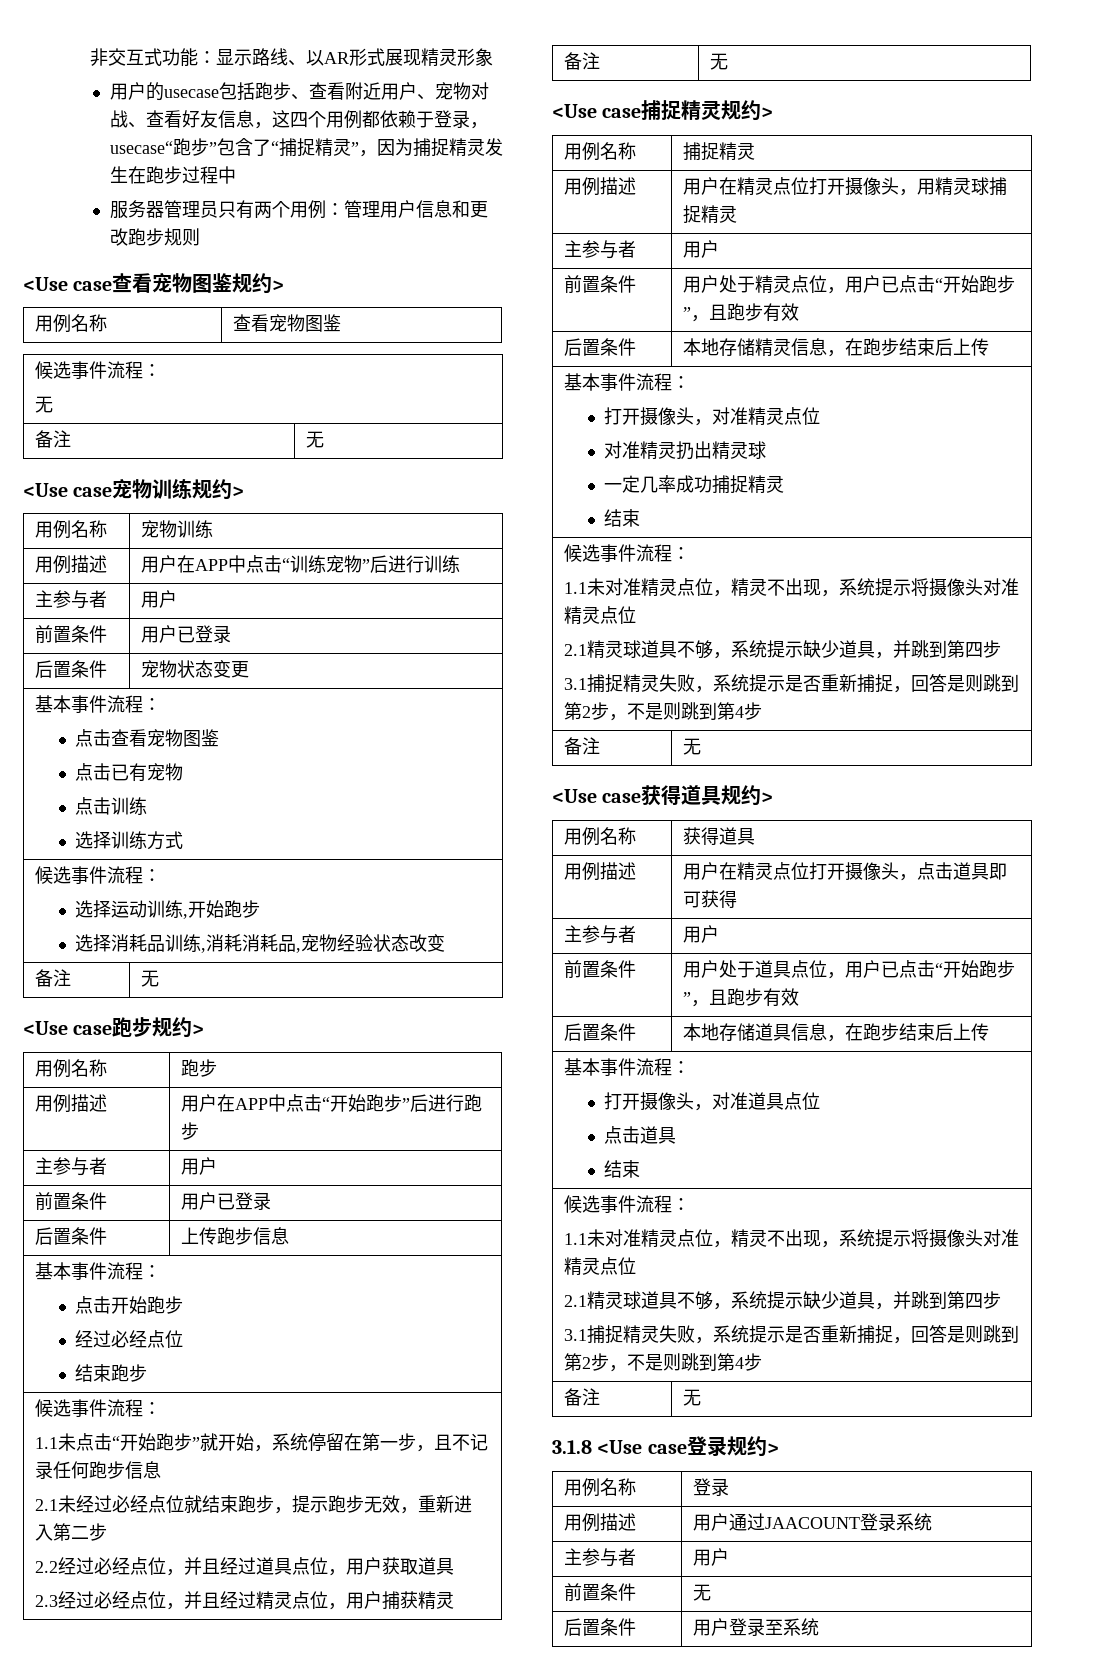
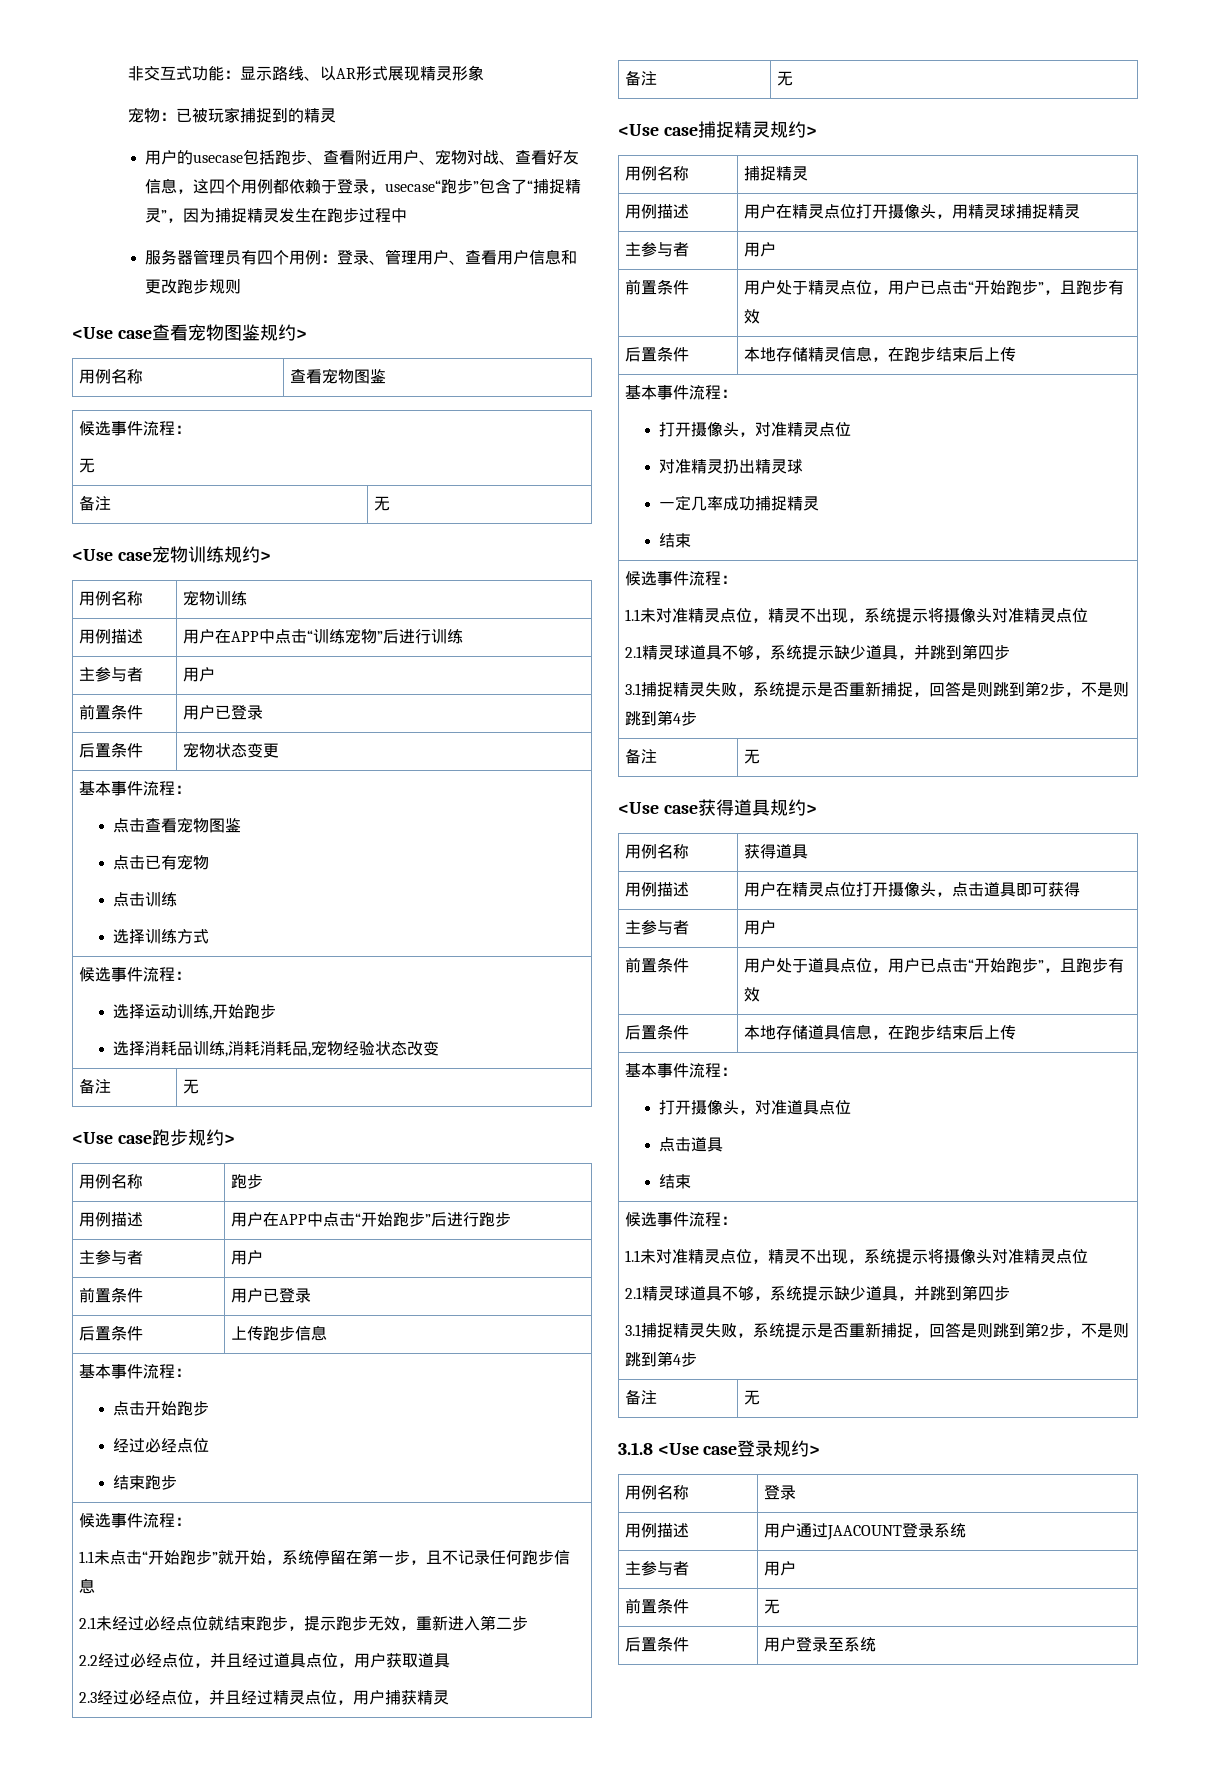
+ 宠物：已被玩家捕捉到的精灵
- 服务器管理员只有两个用例：管理用户信息和更改跑步规则
+ 服务器管理员有四个用例：登录、管理用户、查看用户信息和更改跑步规则

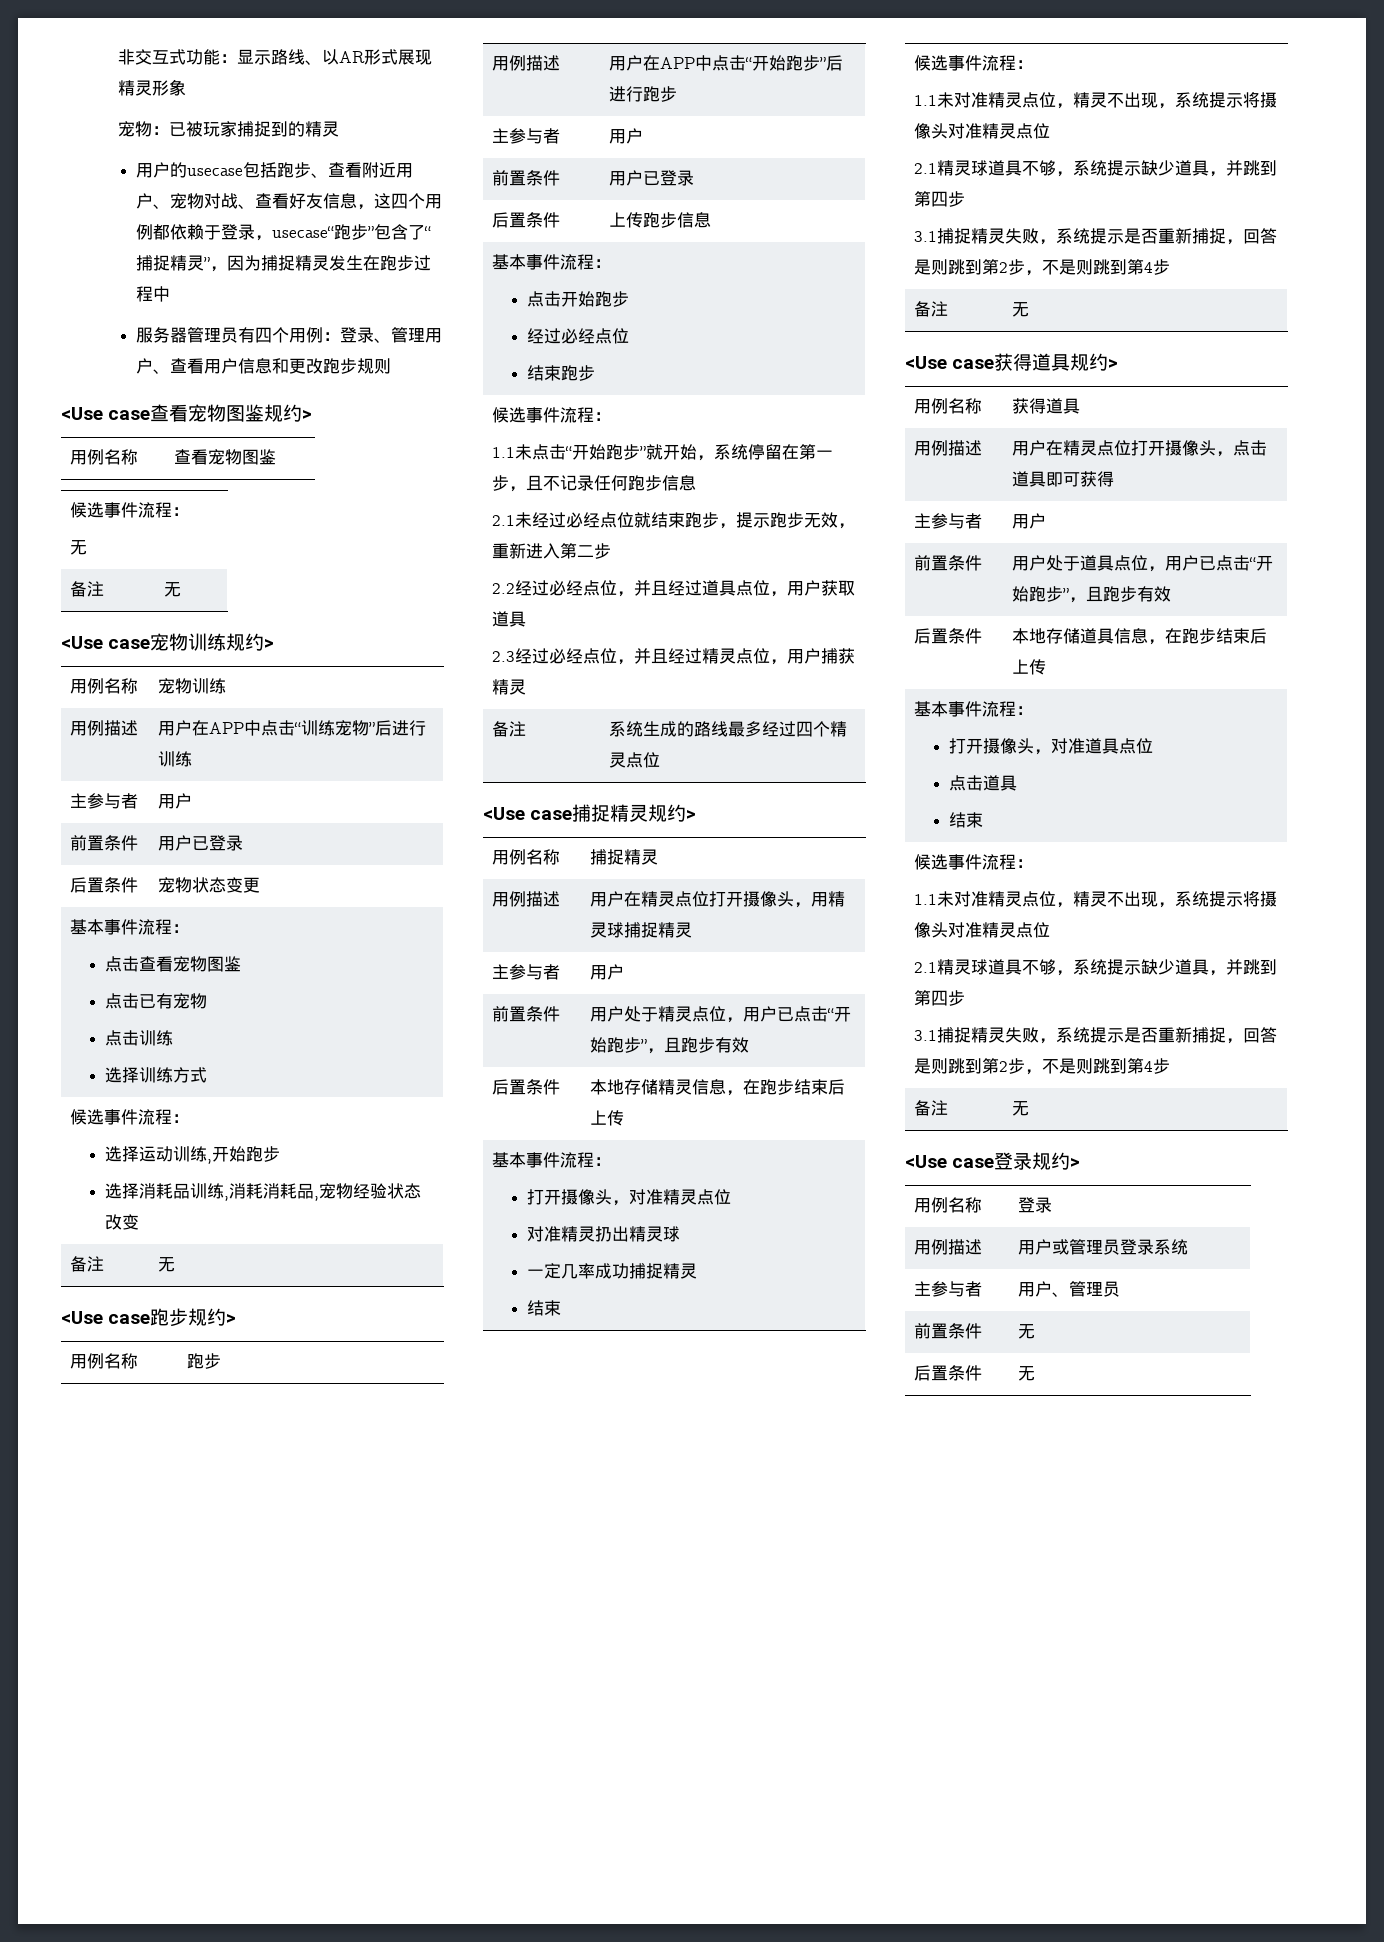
  2.3经过必经点位，并且经过精灵点位，用户捕获精灵
- 备注 | 无
+ 备注 | 系统生成的路线最多经过四个精灵点位
- 3.1.8 <Use case登录规约>
+ <Use case登录规约>
- 用例描述 | 用户通过JAACOUNT登录系统
- 主参与者 | 用户
+ 用例描述 | 用户或管理员登录系统
+ 主参与者 | 用户、管理员
- 后置条件 | 用户登录至系统
+ 后置条件 | 无

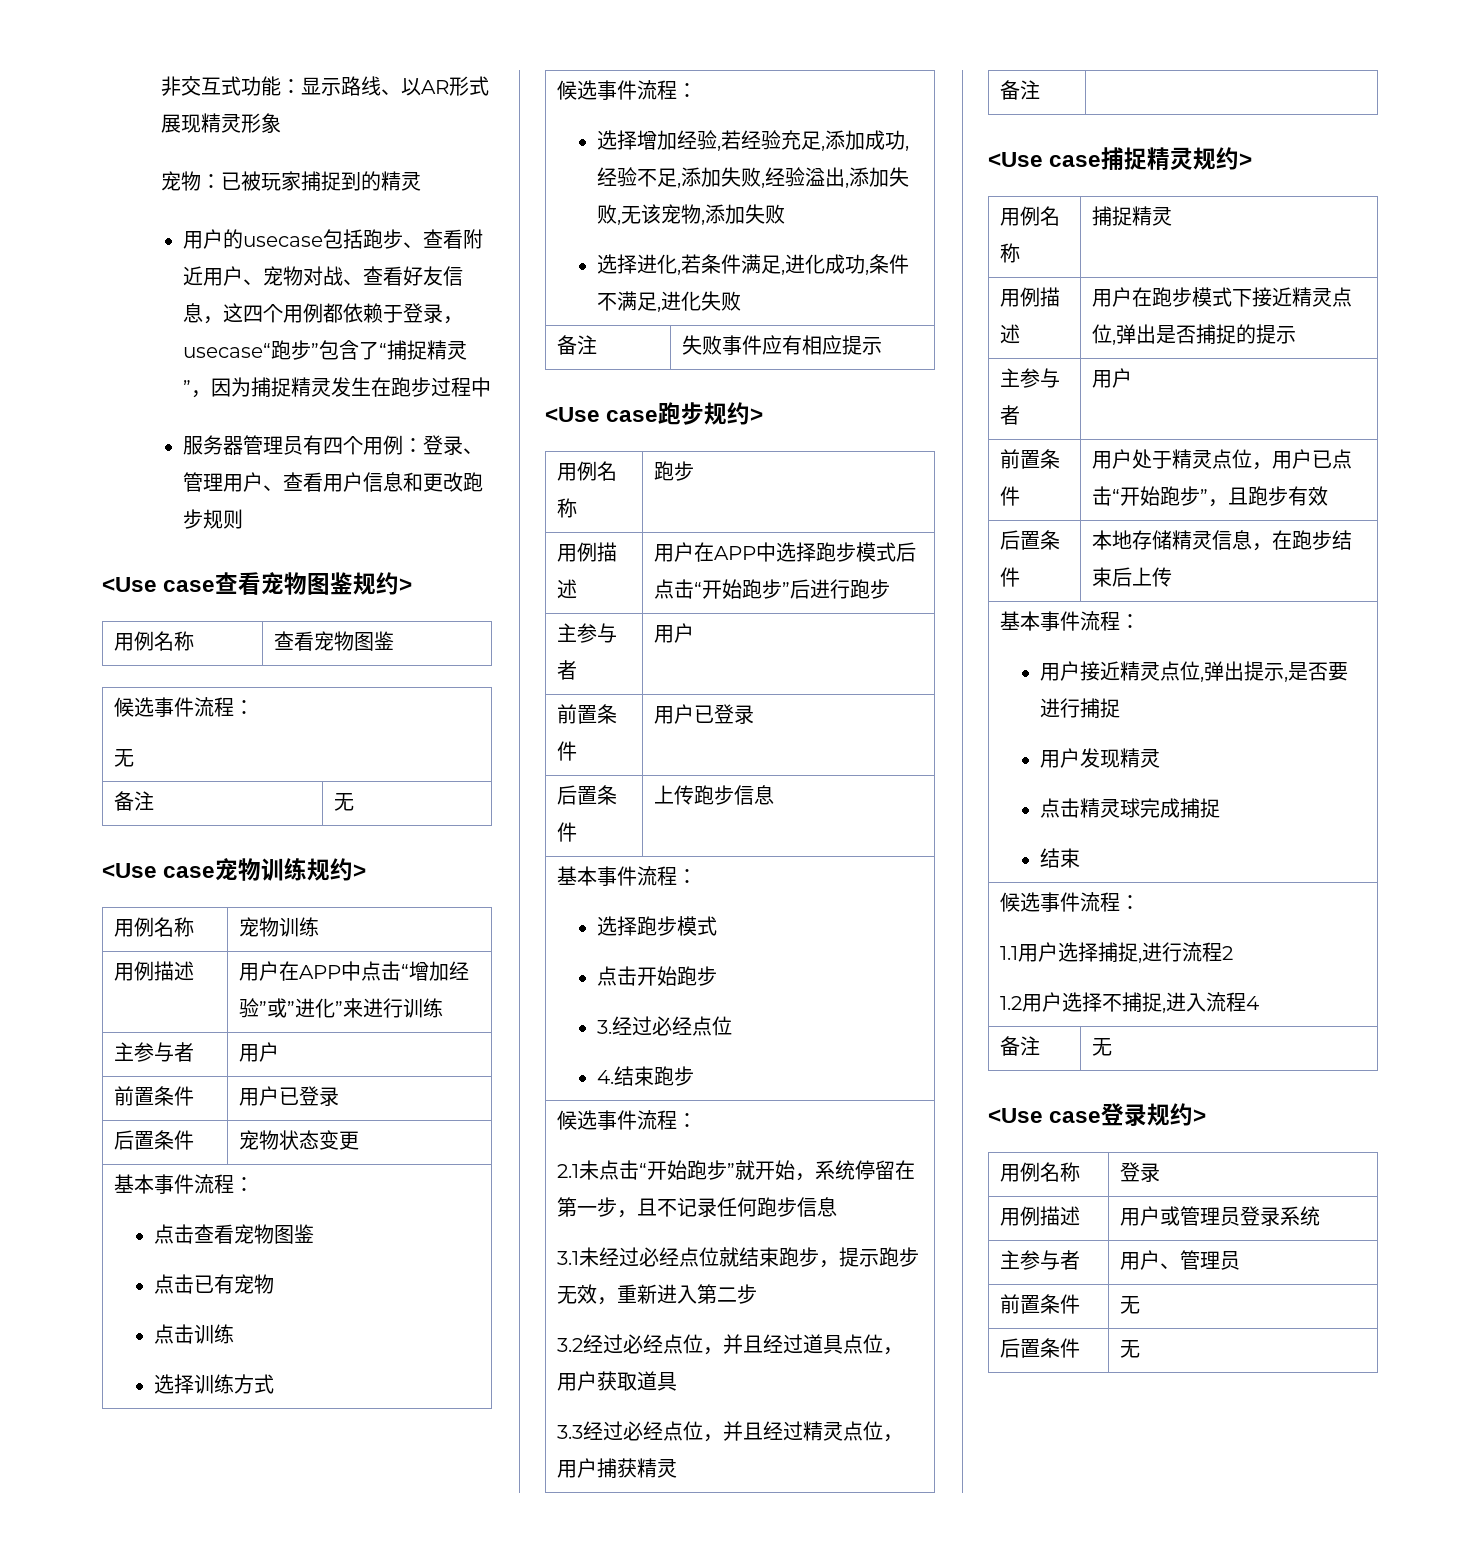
- 用例描述 | 用户在APP中点击“训练宠物”后进行训练
+ 用例描述 | 用户在APP中点击“增加经验”或”进化”来进行训练
- 选择运动训练,开始跑步
- 选择消耗品训练,消耗消耗品,宠物经验状态改变
- 备注 | 无
+ 选择增加经验,若经验充足,添加成功,经验不足,添加失败,经验溢出,添加失败,无该宠物,添加失败
+ 选择进化,若条件满足,进化成功,条件不满足,进化失败
+ 备注 | 失败事件应有相应提示
- 用例描述 | 用户在APP中点击“开始跑步”后进行跑步
+ 用例描述 | 用户在APP中选择跑步模式后点击“开始跑步”后进行跑步
  后置条件 | 上传跑步信息
  基本事件流程：
+ 选择跑步模式
  点击开始跑步
- 经过必经点位
- 结束跑步
+ 3.经过必经点位
+ 4.结束跑步
- 1.1未点击“开始跑步”就开始，系统停留在第一步，且不记录任何跑步信息
+ 2.1未点击“开始跑步”就开始，系统停留在第一步，且不记录任何跑步信息
- 2.1未经过必经点位就结束跑步，提示跑步无效，重新进入第二步
+ 3.1未经过必经点位就结束跑步，提示跑步无效，重新进入第二步
- 2.2经过必经点位，并且经过道具点位，用户获取道具
+ 3.2经过必经点位，并且经过道具点位，用户获取道具
- 2.3经过必经点位，并且经过精灵点位，用户捕获精灵
- 备注 | 系统生成的路线最多经过四个精灵点位
+ 3.3经过必经点位，并且经过精灵点位，用户捕获精灵
+ 备注 |
- 用例描述 | 用户在精灵点位打开摄像头，用精灵球捕捉精灵
+ 用例描述 | 用户在跑步模式下接近精灵点位,弹出是否捕捉的提示
  后置条件 | 本地存储精灵信息，在跑步结束后上传
  基本事件流程：
- 打开摄像头，对准精灵点位
- 对准精灵扔出精灵球
- 一定几率成功捕捉精灵
+ 用户接近精灵点位,弹出提示,是否要进行捕捉
+ 用户发现精灵
+ 点击精灵球完成捕捉
  结束
  候选事件流程：
- 1.1未对准精灵点位，精灵不出现，系统提示将摄像头对准精灵点位
- 2.1精灵球道具不够，系统提示缺少道具，并跳到第四步
- 3.1捕捉精灵失败，系统提示是否重新捕捉，回答是则跳到第2步，不是则跳到第4步
- 备注 | 无
- <Use case获得道具规约>
- 用例名称 | 获得道具
- 用例描述 | 用户在精灵点位打开摄像头，点击道具即可获得
- 主参与者 | 用户
- 前置条件 | 用户处于道具点位，用户已点击“开始跑步”，且跑步有效
- 后置条件 | 本地存储道具信息，在跑步结束后上传
- 基本事件流程：
- 打开摄像头，对准道具点位
- 点击道具
- 结束
- 候选事件流程：
- 1.1未对准精灵点位，精灵不出现，系统提示将摄像头对准精灵点位
- 2.1精灵球道具不够，系统提示缺少道具，并跳到第四步
- 3.1捕捉精灵失败，系统提示是否重新捕捉，回答是则跳到第2步，不是则跳到第4步
+ 1.1用户选择捕捉,进行流程2
+ 1.2用户选择不捕捉,进入流程4

